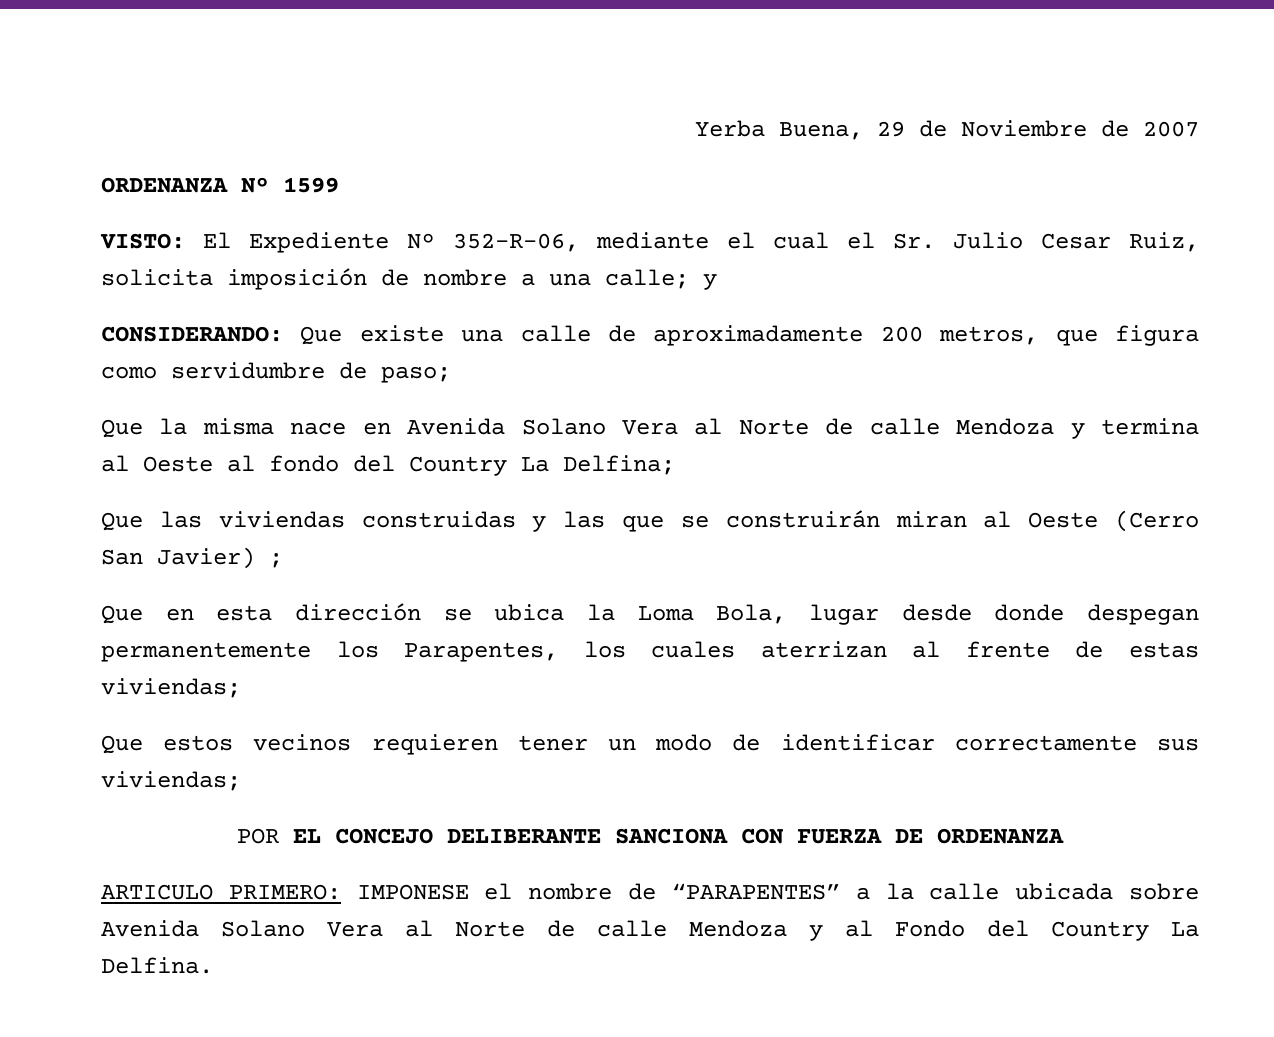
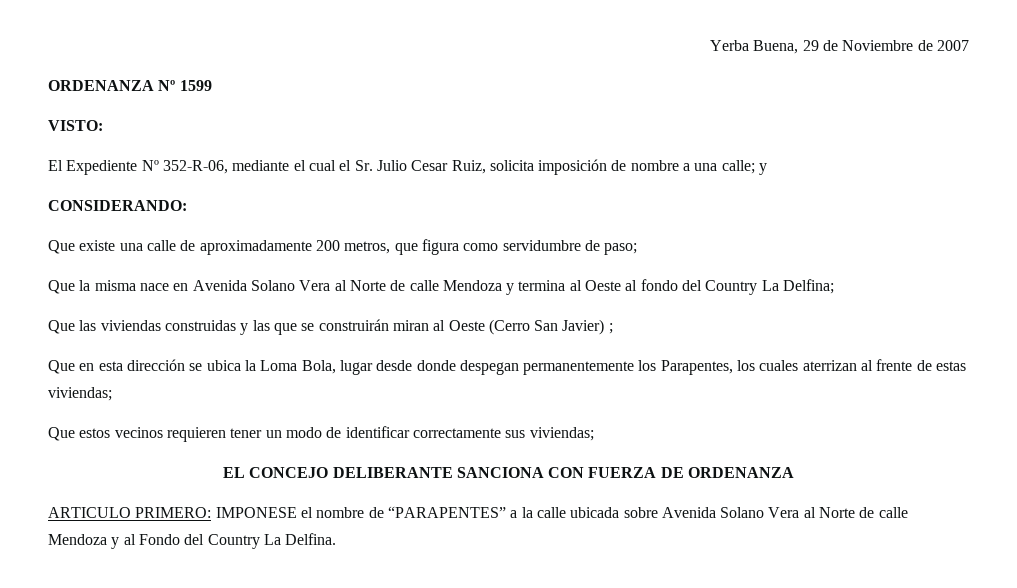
- VISTO: El Expediente Nº 352-R-06, mediante el cual el Sr. Julio Cesar Ruiz, solicita imposición de nombre a una calle; y
+ VISTO:
+ El Expediente Nº 352-R-06, mediante el cual el Sr. Julio Cesar Ruiz, solicita imposición de nombre a una calle; y
- CONSIDERANDO: Que existe una calle de aproximadamente 200 metros, que figura como servidumbre de paso;
+ CONSIDERANDO:
+ Que existe una calle de aproximadamente 200 metros, que figura como servidumbre de paso;
- POR EL CONCEJO DELIBERANTE SANCIONA CON FUERZA DE ORDENANZA
+ EL CONCEJO DELIBERANTE SANCIONA CON FUERZA DE ORDENANZA

